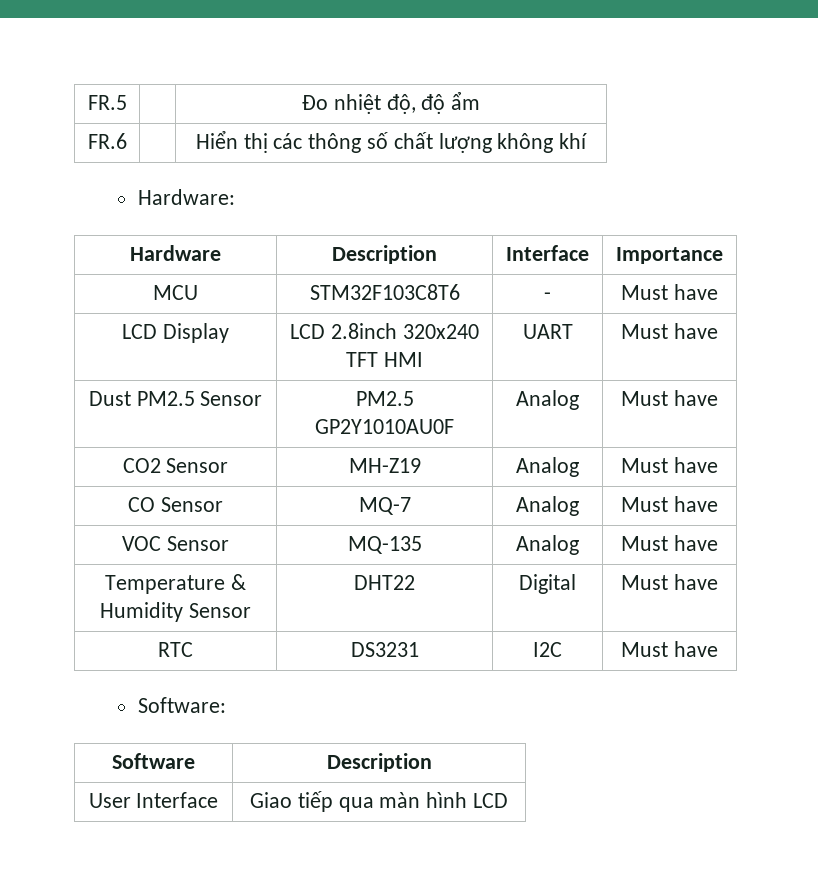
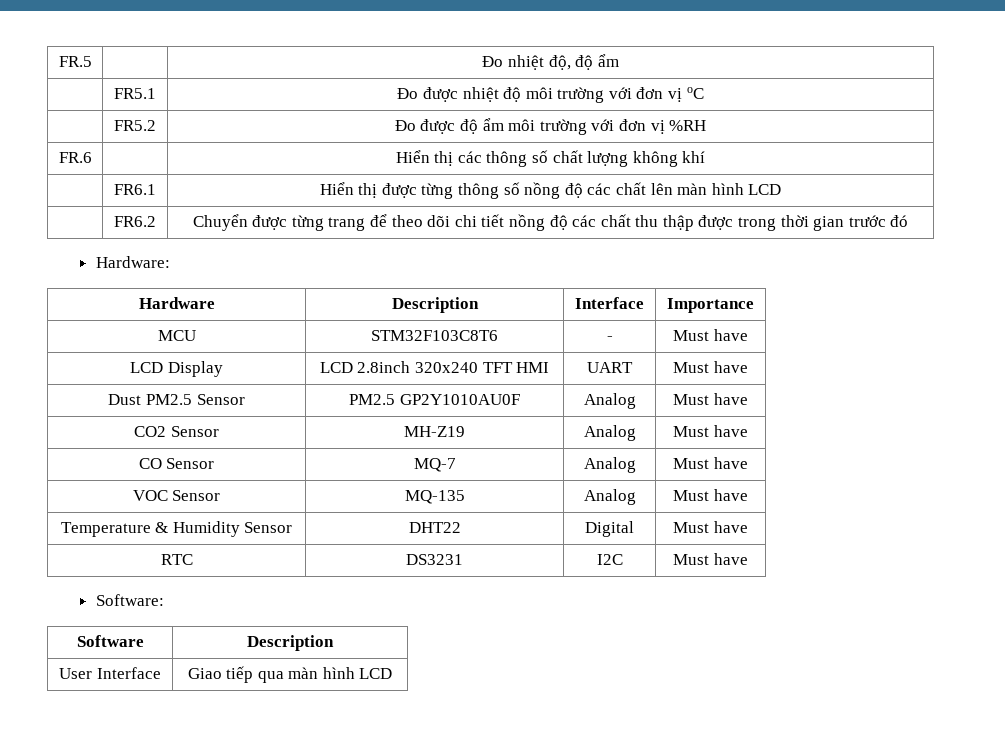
+ | FR5.1 | Đo được nhiệt độ môi trường với đơn vị oC
+ | FR5.2 | Đo được độ ẩm môi trường với đơn vị %RH
+ | FR6.1 | Hiển thị được từng thông số nồng độ các chất lên màn hình LCD
+ | FR6.2 | Chuyển được từng trang để theo dõi chi tiết nồng độ các chất thu thập được trong thời gian trước đó

